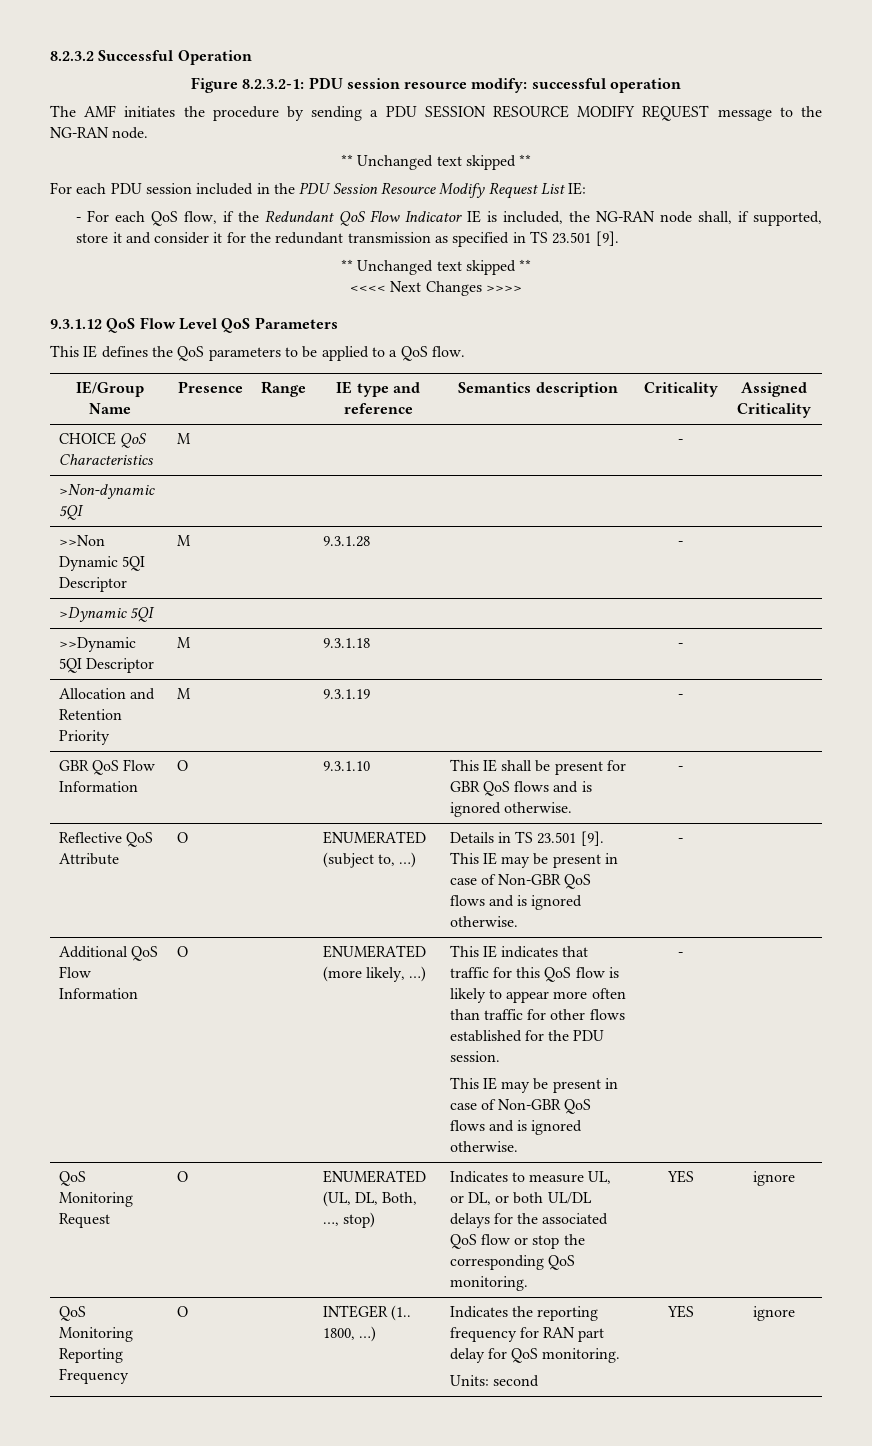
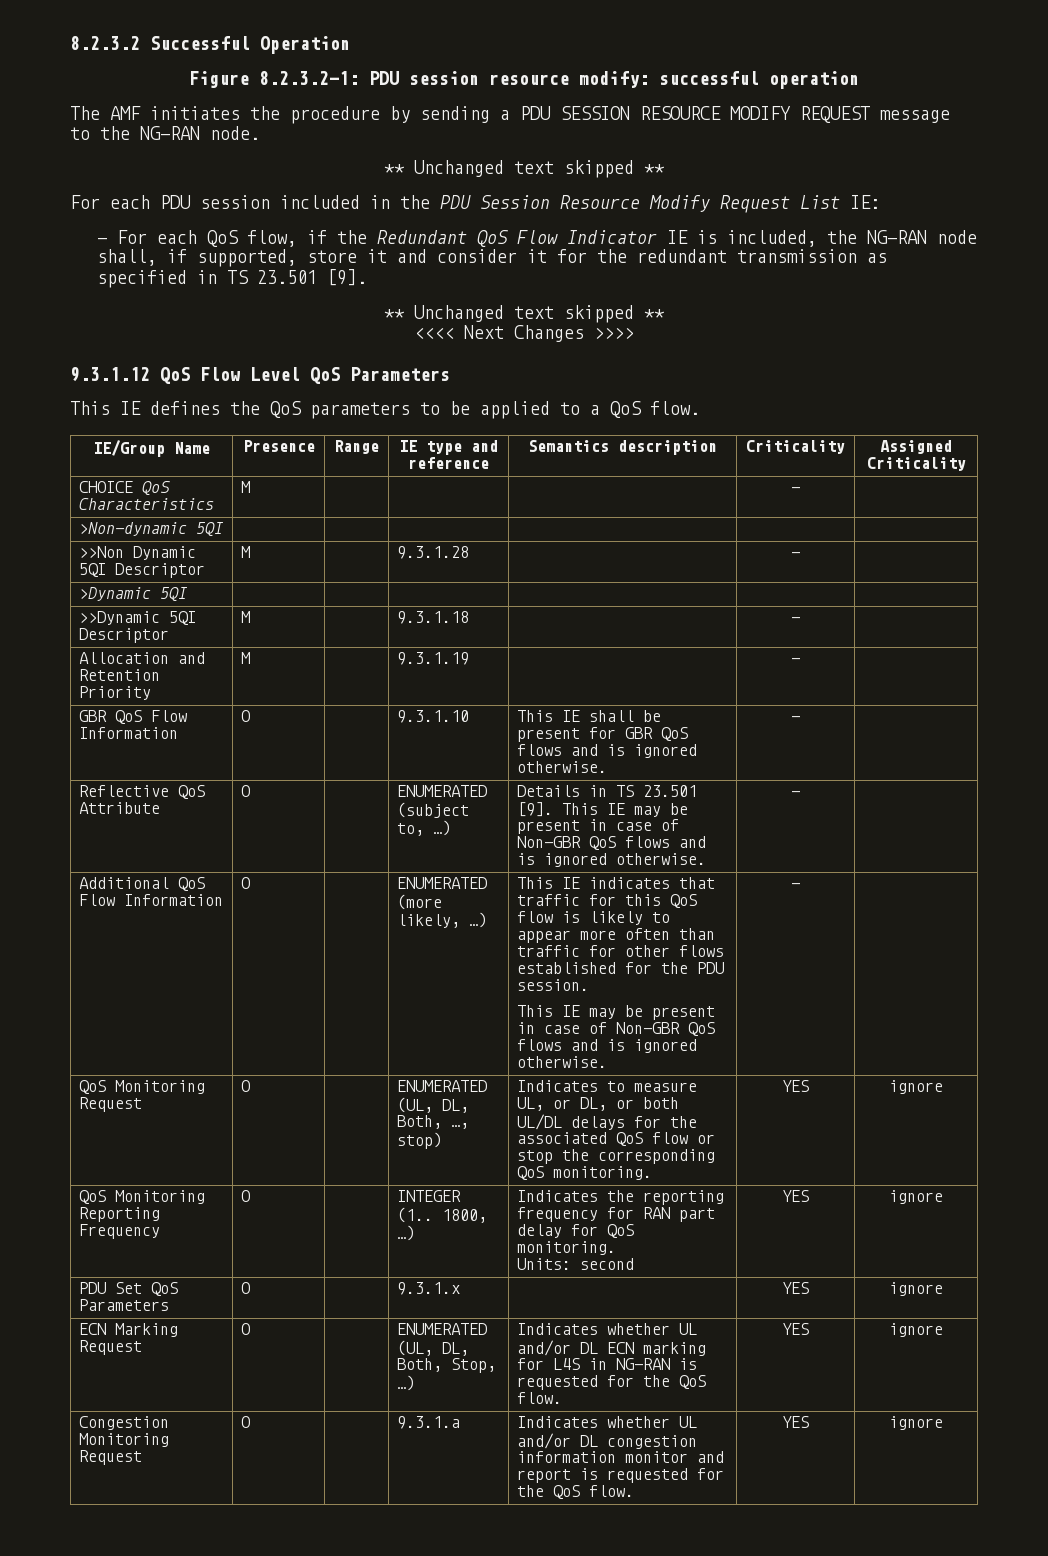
+ PDU Set QoS Parameters | O | | 9.3.1.x | | YES | ignore
+ ECN Marking Request | O | | ENUMERATED (UL, DL, Both, Stop, …) | Indicates whether UL and/or DL ECN marking for L4S in NG-RAN is requested for the QoS flow. | YES | ignore
+ Congestion Monitoring Request | O | | 9.3.1.a | Indicates whether UL and/or DL congestion information monitor and report is requested for the QoS flow. | YES | ignore

